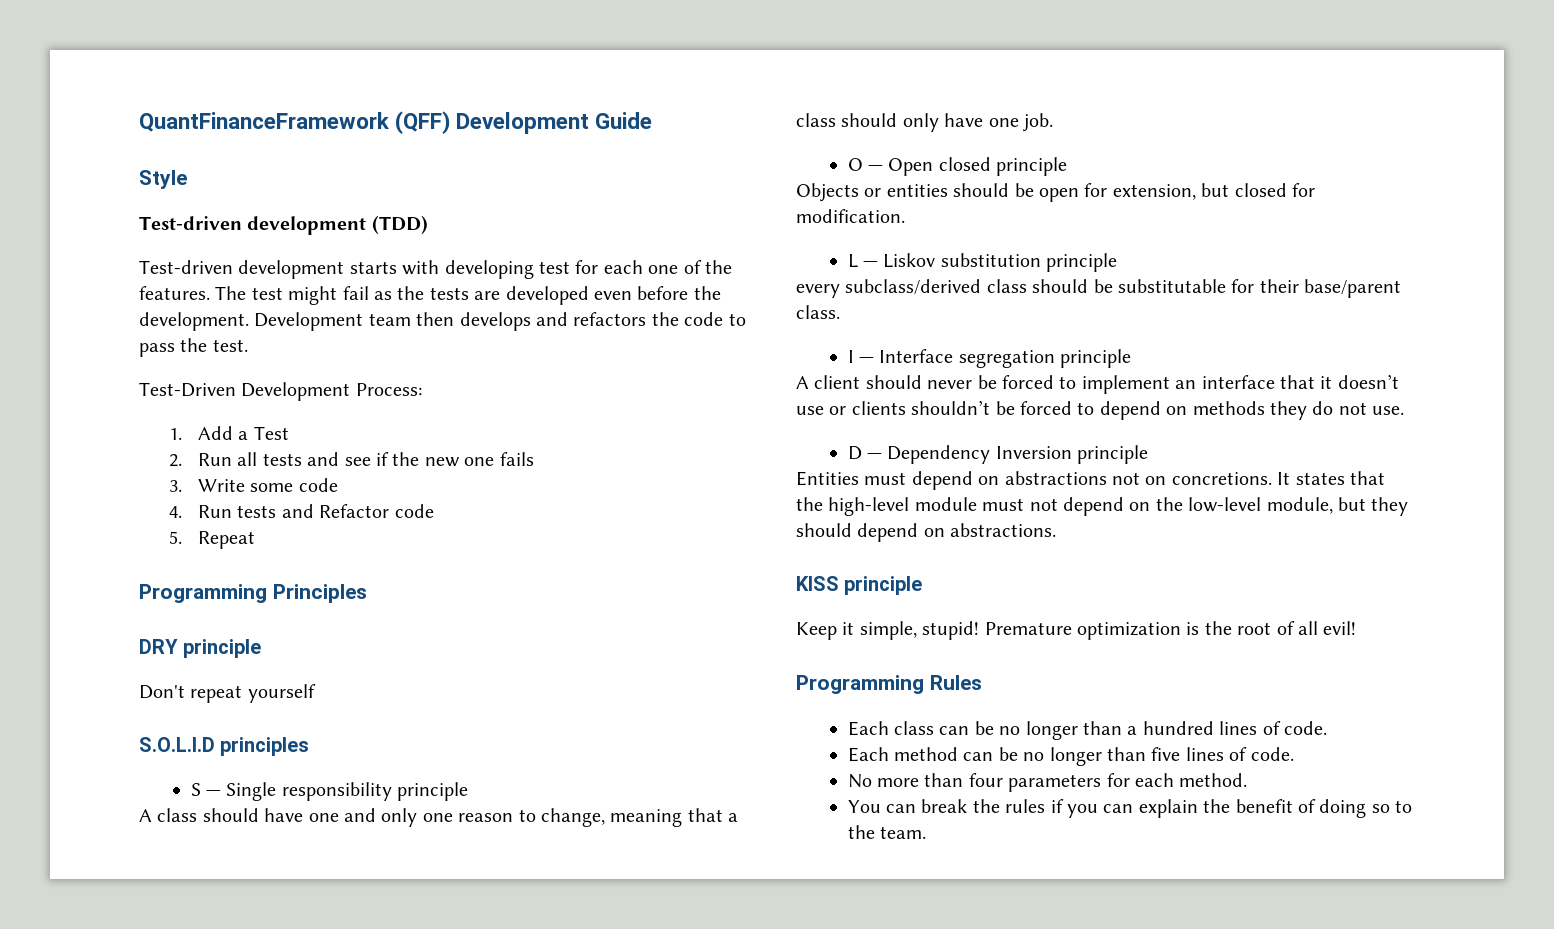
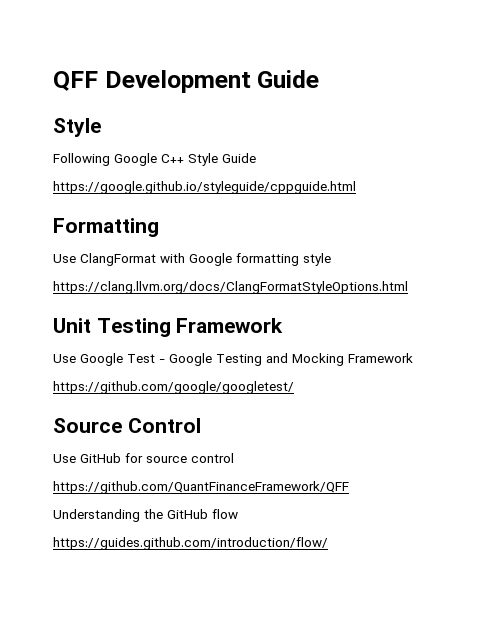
- QuantFinanceFramework (QFF) Development Guide
+ QFF Development Guide
- Test-driven development (TDD)
- Test-driven development starts with developing test for each one of the features. The test might fail as the tests are developed even before the development. Development team then develops and refactors the code to pass the test.
- Test-Driven Development Process:
- 1. Add a Test
- 2. Run all tests and see if the new one fails
- 3. Write some code
- 4. Run tests and Refactor code
- 5. Repeat
- Programming Principles
- DRY principle
- Don't repeat yourself
- S.O.L.I.D principles
- S — Single responsibility principle
- A class should have one and only one reason to change, meaning that a class should only have one job.
- O — Open closed principle
- Objects or entities should be open for extension, but closed for modification.
- L — Liskov substitution principle
- every subclass/derived class should be substitutable for their base/parent class.
- I — Interface segregation principle
- A client should never be forced to implement an interface that it doesn’t use or clients shouldn’t be forced to depend on methods they do not use.
- D — Dependency Inversion principle
- Entities must depend on abstractions not on concretions. It states that the high-level module must not depend on the low-level module, but they should depend on abstractions.
- KISS principle
- Keep it simple, stupid! Premature optimization is the root of all evil!
- Programming Rules
- Each class can be no longer than a hundred lines of code.
- Each method can be no longer than five lines of code.
- No more than four parameters for each method.
- You can break the rules if you can explain the benefit of doing so to the team.
+ Following Google C++ Style Guide
+ https://google.github.io/styleguide/cppguide.html
+ Formatting
+ Use ClangFormat with Google formatting style
+ https://clang.llvm.org/docs/ClangFormatStyleOptions.html
+ Unit Testing Framework
+ Use Google Test - Google Testing and Mocking Framework
+ https://github.com/google/googletest/
+ Source Control
+ Use GitHub for source control
+ https://github.com/QuantFinanceFramework/QFF
+ Understanding the GitHub flow
+ https://guides.github.com/introduction/flow/

